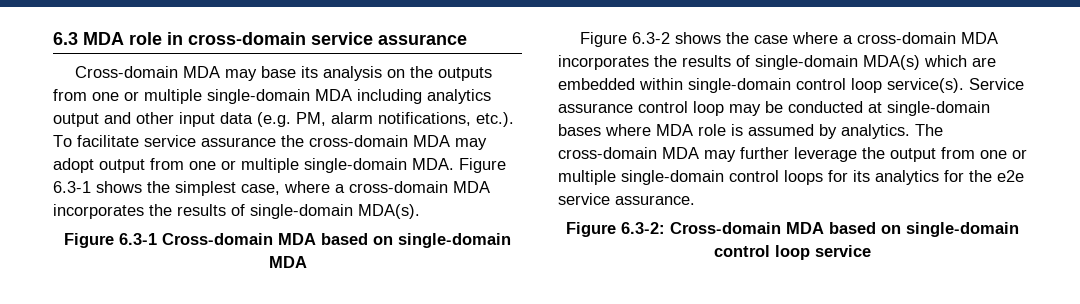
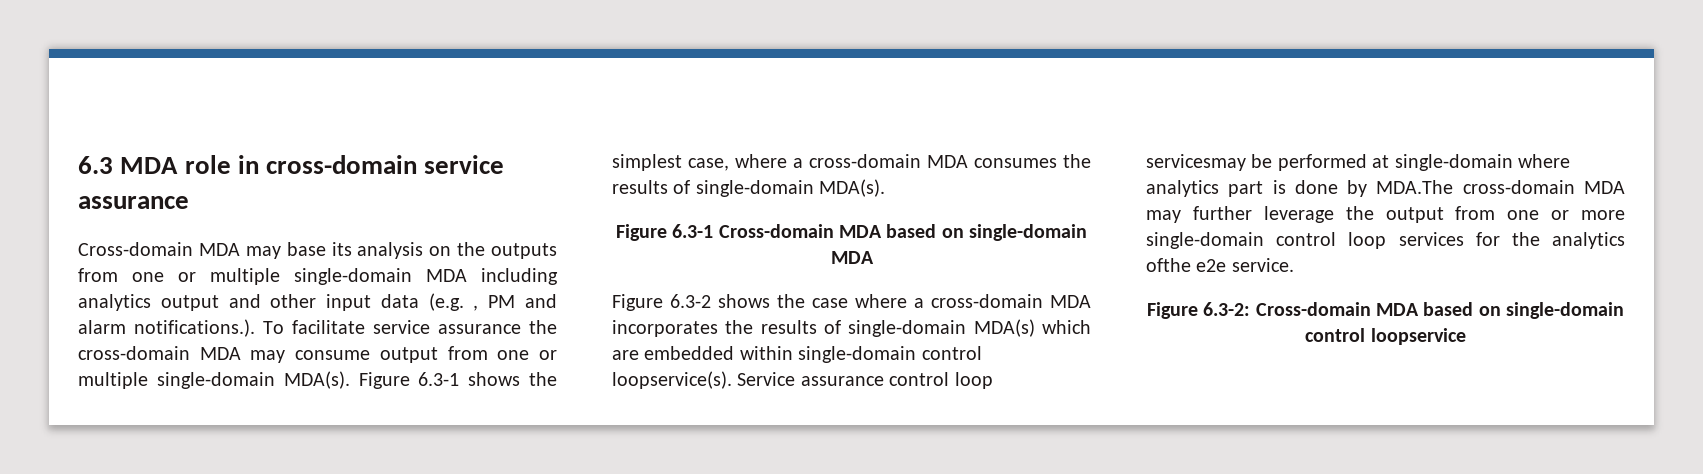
- Cross-domain MDA may base its analysis on the outputs from one or multiple single-domain MDA including analytics output and other input data (e.g. PM, alarm notifications, etc.). To facilitate service assurance the cross-domain MDA may adopt output from one or multiple single-domain MDA. Figure 6.3-1 shows the simplest case, where a cross-domain MDA incorporates the results of single-domain MDA(s).
+ Cross-domain MDA may base its analysis on the outputs from one or multiple single-domain MDA including analytics output and other input data (e.g. , PM and alarm notifications.). To facilitate service assurance the cross-domain MDA may consume output from one or multiple single-domain MDA(s). Figure 6.3-1 shows the simplest case, where a cross-domain MDA consumes the results of single-domain MDA(s).
- Figure 6.3-2 shows the case where a cross-domain MDA incorporates the results of single-domain MDA(s) which are embedded within single-domain control loop service(s).
+ Figure 6.3-2 shows the case where a cross-domain MDA incorporates the results of single-domain MDA(s) which are embedded within single-domain control loopservice(s).
- Service assurance control loop may be conducted at single-domain bases where MDA role is assumed by analytics. The cross-domain MDA may further leverage the output from one or multiple single-domain control loops for its analytics for the e2e service assurance.
+ Service assurance control loop servicesmay be performed at single-domain where analytics part is done by MDA.The cross-domain MDA may further leverage the output from one or more single-domain control loop services for the analytics ofthe e2e service.
- Figure 6.3-2: Cross-domain MDA based on single-domain control loop service
+ Figure 6.3-2: Cross-domain MDA based on single-domain control loopservice

